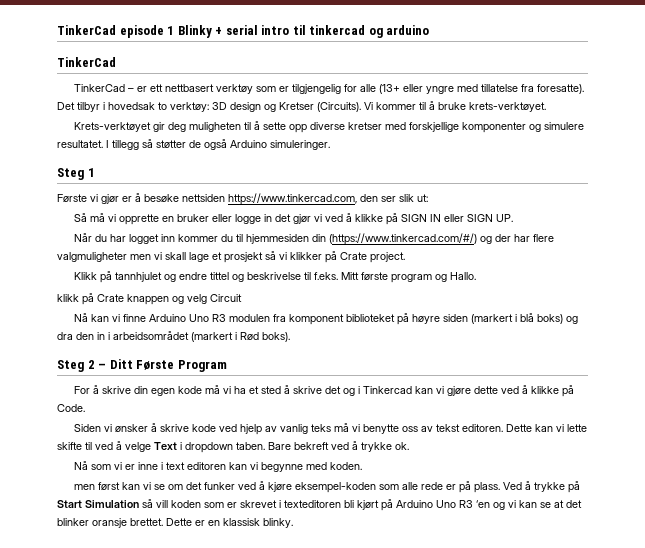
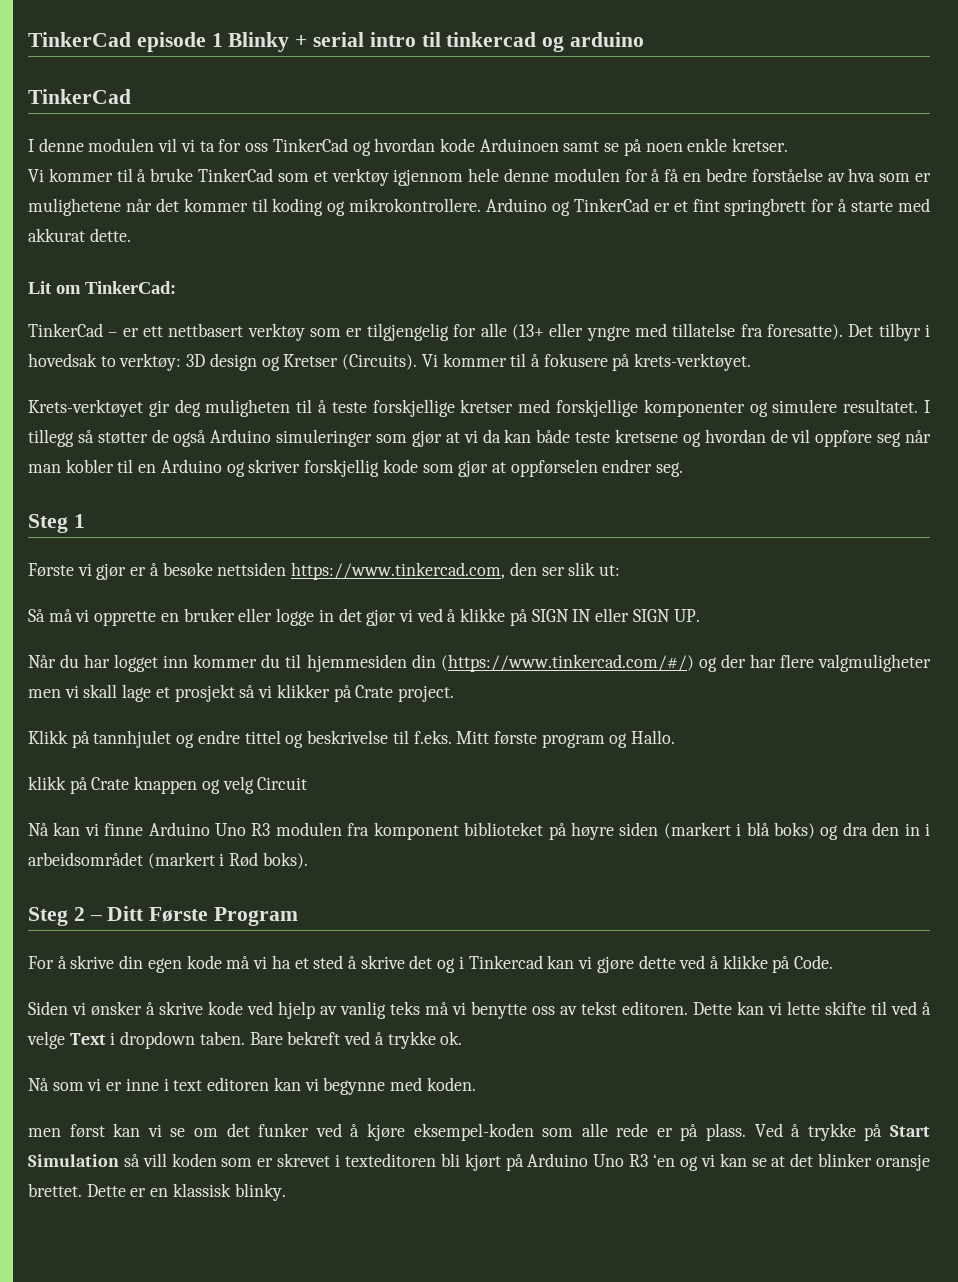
+ I denne modulen vil vi ta for oss TinkerCad og hvordan kode Arduinoen samt se på noen enkle kretser.
+ Vi kommer til å bruke TinkerCad som et verktøy igjennom hele denne modulen for å få en bedre forståelse av hva som er mulighetene når det kommer til koding og mikrokontrollere. Arduino og TinkerCad er et fint springbrett for å starte med akkurat dette.
+ Lit om TinkerCad:
- Vi kommer til å bruke krets-verktøyet.
+ Vi kommer til å fokusere på krets-verktøyet.
- Krets-verktøyet gir deg muligheten til å sette opp diverse kretser med forskjellige komponenter og simulere resultatet.
+ Krets-verktøyet gir deg muligheten til å teste forskjellige kretser med forskjellige komponenter og simulere resultatet.
- I tillegg så støtter de også Arduino simuleringer.
+ I tillegg så støtter de også Arduino simuleringer som gjør at vi da kan både teste kretsene og hvordan de vil oppføre seg når man kobler til en Arduino og skriver forskjellig kode som gjør at oppførselen endrer seg.

